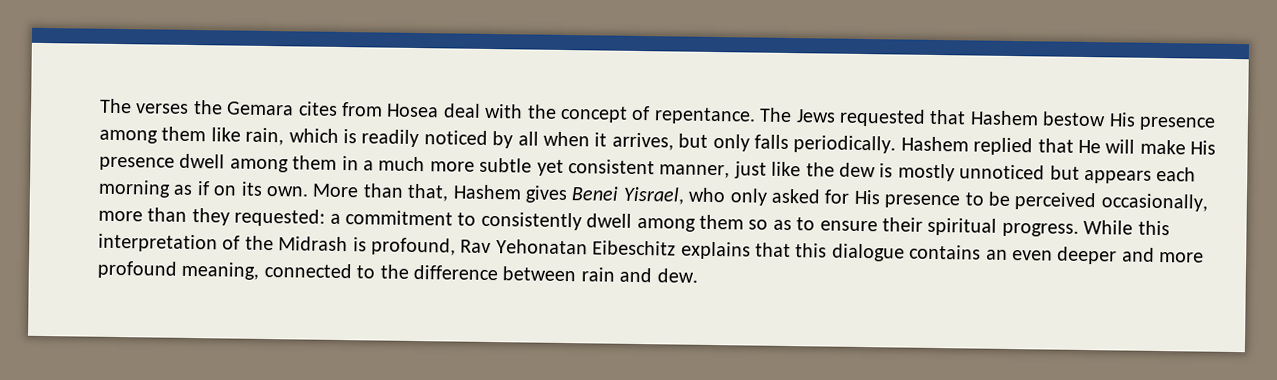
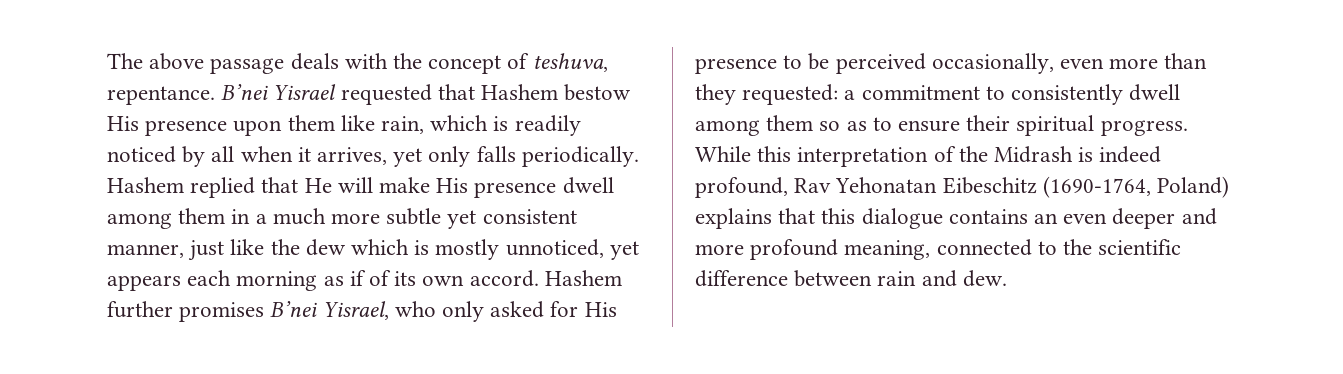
- The verses the Gemara cites from Hosea deal with the concept of repentance. The Jews requested that Hashem bestow His presence among them like rain, which is readily noticed by all when it arrives, but only falls periodically.
+ The above passage deals with the concept of teshuva, repentance. B’nei Yisrael requested that Hashem bestow His presence upon them like rain, which is readily noticed by all when it arrives, yet only falls periodically.
- Hashem replied that He will make His presence dwell among them in a much more subtle yet consistent manner, just like the dew is mostly unnoticed but appears each morning as if on its own. More than that, Hashem gives Benei Yisrael, who only asked for His presence to be perceived occasionally, more than they requested: a commitment to consistently dwell among them so as to ensure their spiritual progress.
+ Hashem replied that He will make His presence dwell among them in a much more subtle yet consistent manner, just like the dew which is mostly unnoticed, yet appears each morning as if of its own accord. Hashem further promises B’nei Yisrael, who only asked for His presence to be perceived occasionally, even more than they requested: a commitment to consistently dwell among them so as to ensure their spiritual progress.
- While this interpretation of the Midrash is profound, Rav Yehonatan Eibeschitz explains that this dialogue contains an even deeper and more profound meaning, connected to the difference between rain and dew.
+ While this interpretation of the Midrash is indeed profound, Rav Yehonatan Eibeschitz (1690-1764, Poland) explains that this dialogue contains an even deeper and more profound meaning, connected to the scientific difference between rain and dew.

